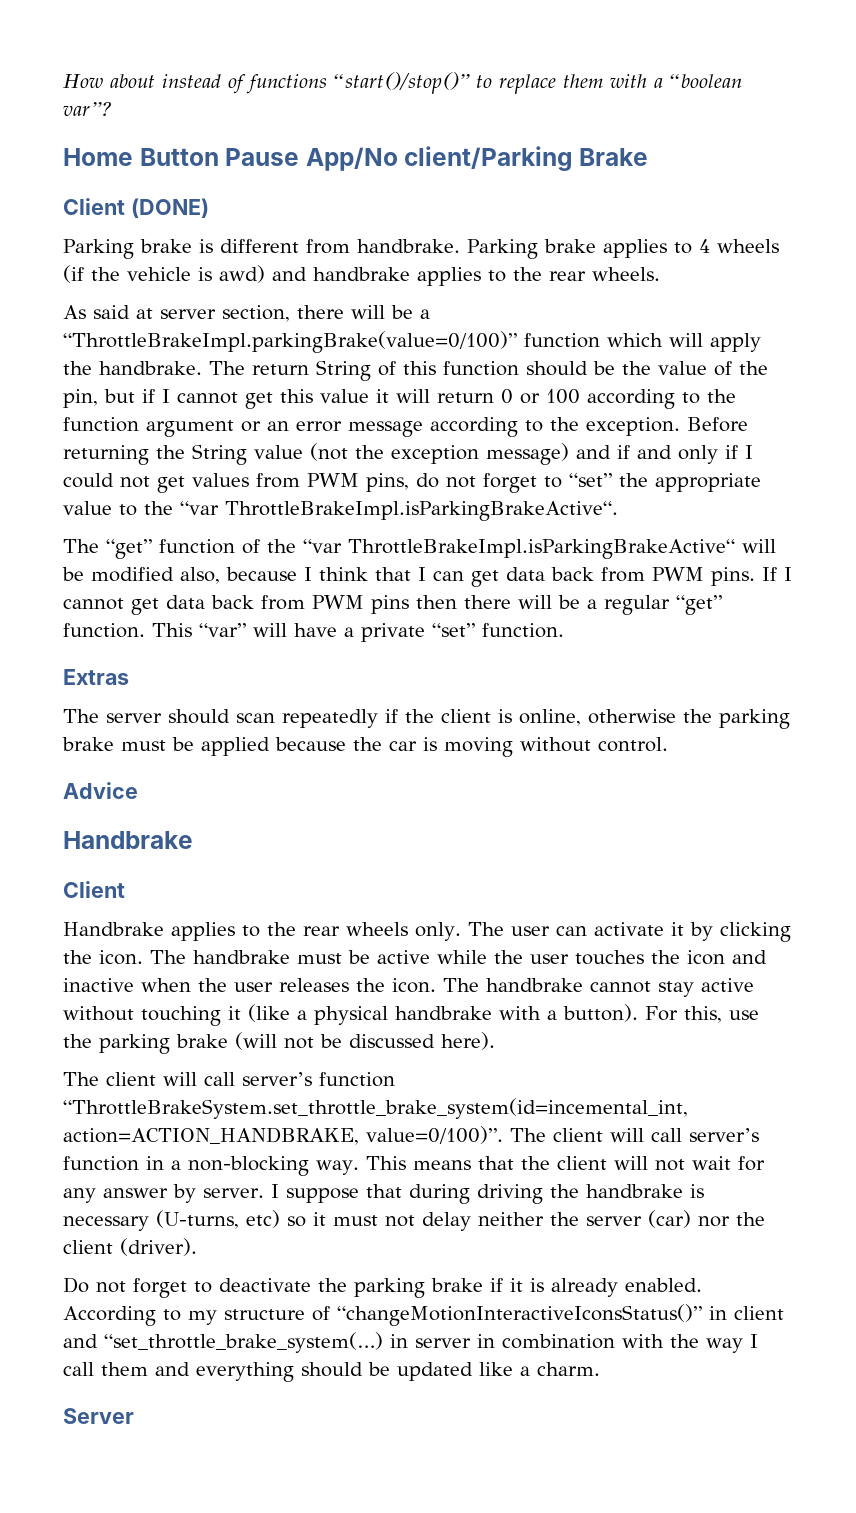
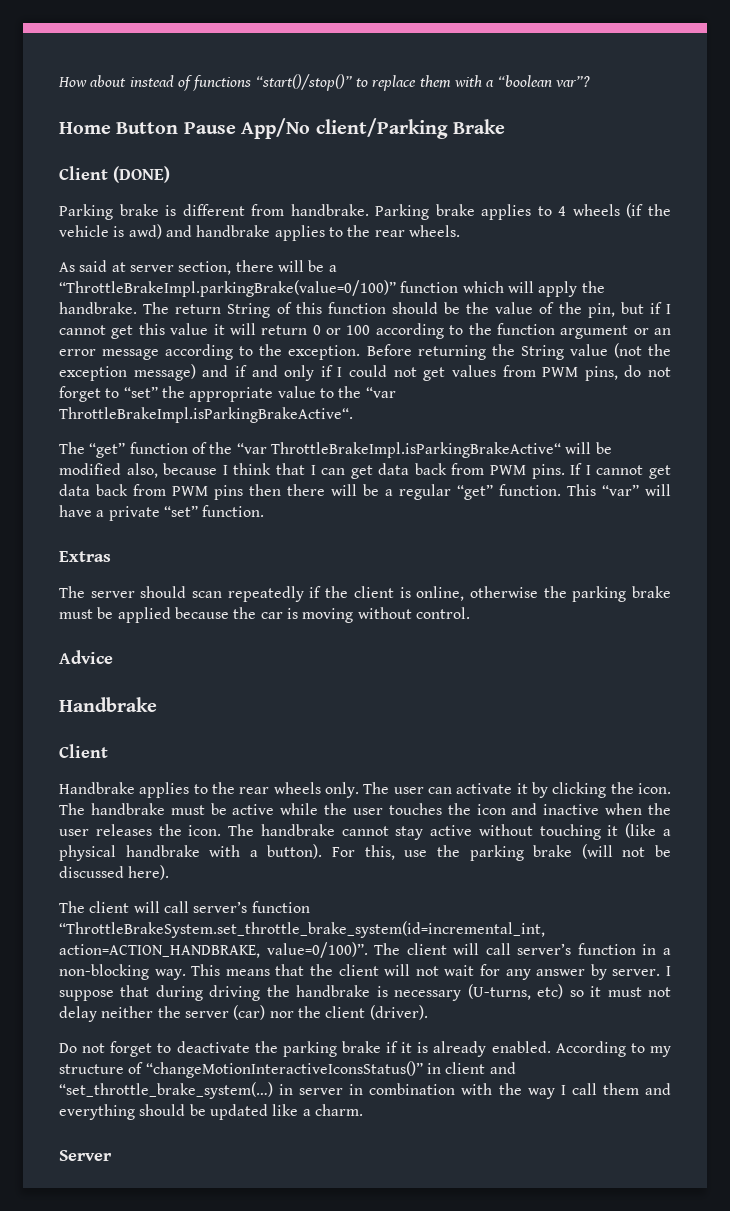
- The client will call server’s function “ThrottleBrakeSystem.set_throttle_brake_system(id=incemental_int, action=ACTION_HANDBRAKE, value=0/100)”.
+ The client will call server’s function “ThrottleBrakeSystem.set_throttle_brake_system(id=incremental_int, action=ACTION_HANDBRAKE, value=0/100)”.

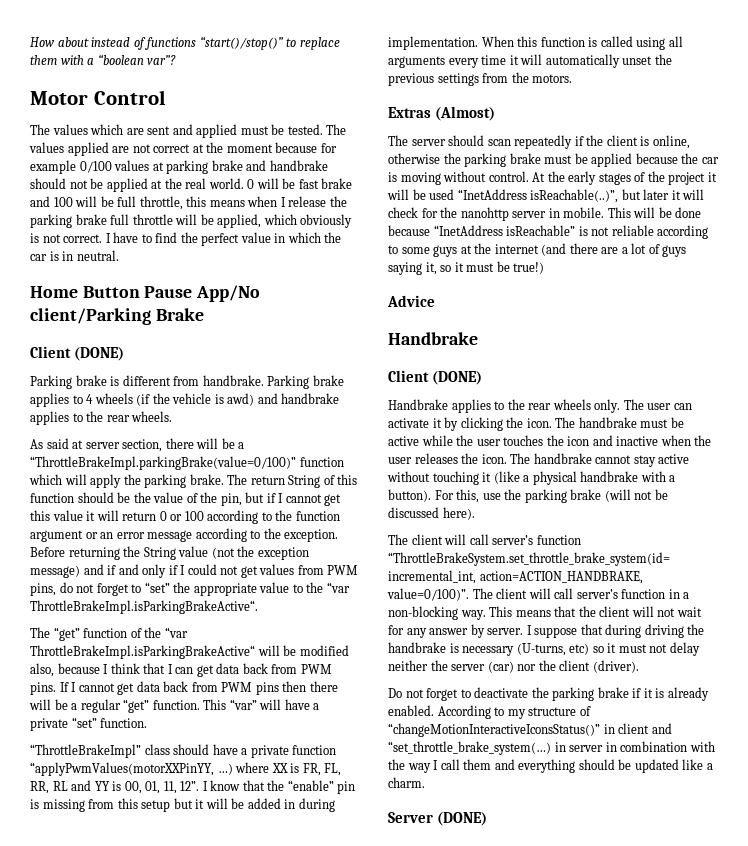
+ Motor Control
+ The values which are sent and applied must be tested. The values applied are not correct at the moment because for example 0/100 values at parking brake and handbrake should not be applied at the real world. 0 will be fast brake and 100 will be full throttle, this means when I release the parking brake full throttle will be applied, which obviously is not correct. I have to find the perfect value in which the car is in neutral.
- As said at server section, there will be a “ThrottleBrakeImpl.parkingBrake(value=0/100)” function which will apply the handbrake.
+ As said at server section, there will be a “ThrottleBrakeImpl.parkingBrake(value=0/100)” function which will apply the parking brake.
+ “ThrottleBrakeImpl” class should have a private function “applyPwmValues(motorXXPinYY, …) where XX is FR, FL, RR, RL and YY is 00, 01, 11, 12”. I know that the “enable” pin is missing from this setup but it will be added in during implementation. When this function is called using all arguments every time it will automatically unset the previous settings from the motors.
- Extras
+ Extras (Almost)
+ At the early stages of the project it will be used “InetAddress isReachable(..)”, but later it will check for the nanohttp server in mobile. This will be done because “InetAddress isReachable” is not reliable according to some guys at the internet (and there are a lot of guys saying it, so it must be true!)
  Advice
  Handbrake
- Client
+ Client (DONE)
- Server
+ Server (DONE)

